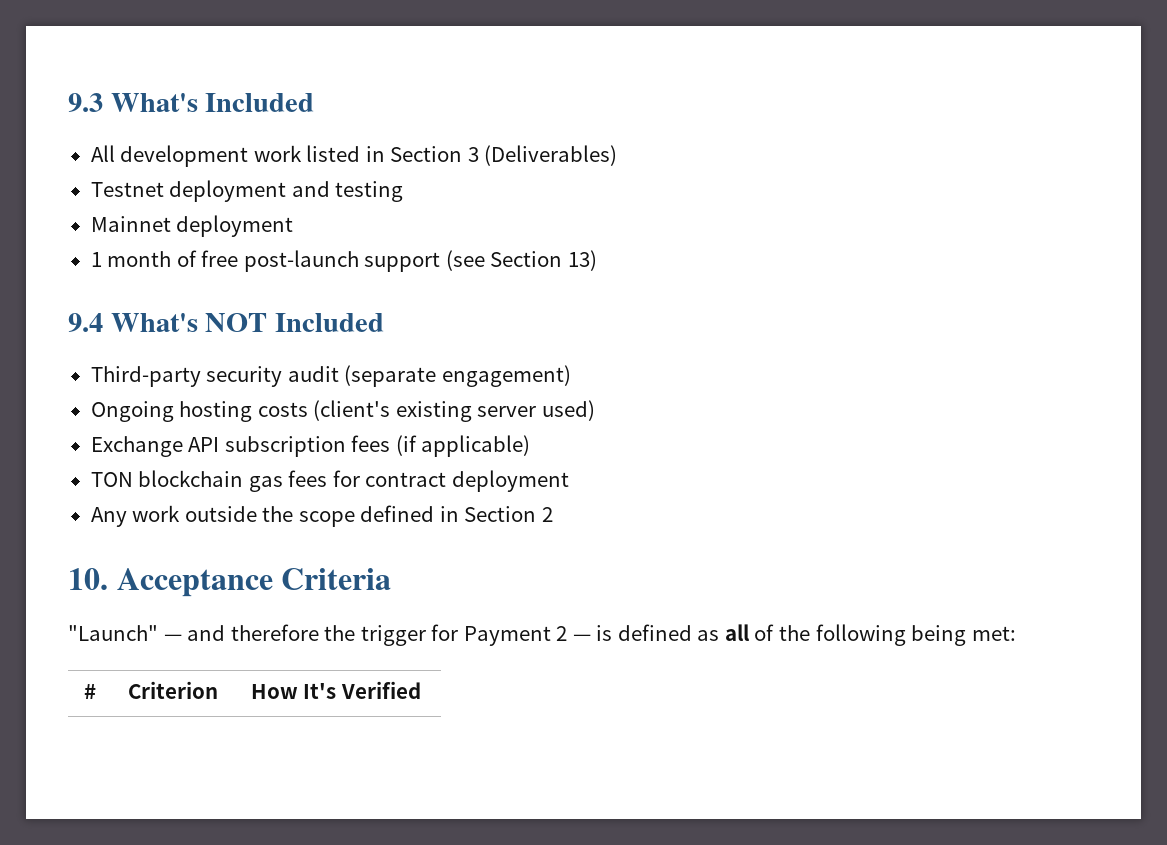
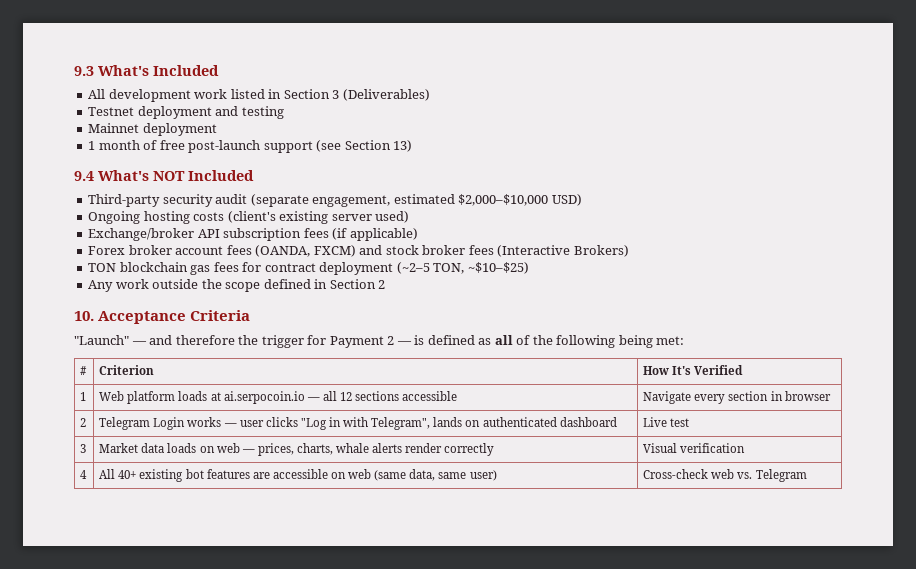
- Third-party security audit (separate engagement)
+ Third-party security audit (separate engagement, estimated $2,000–$10,000 USD)
- Exchange API subscription fees (if applicable)
+ Exchange/broker API subscription fees (if applicable)
+ Forex broker account fees (OANDA, FXCM) and stock broker fees (Interactive Brokers)
- TON blockchain gas fees for contract deployment
+ TON blockchain gas fees for contract deployment (~2–5 TON, ~$10–$25)
+ 1 | Web platform loads at ai.serpocoin.io — all 12 sections accessible | Navigate every section in browser
+ 2 | Telegram Login works — user clicks "Log in with Telegram", lands on authenticated dashboard | Live test
+ 3 | Market data loads on web — prices, charts, whale alerts render correctly | Visual verification
+ 4 | All 40+ existing bot features are accessible on web (same data, same user) | Cross-check web vs. Telegram

